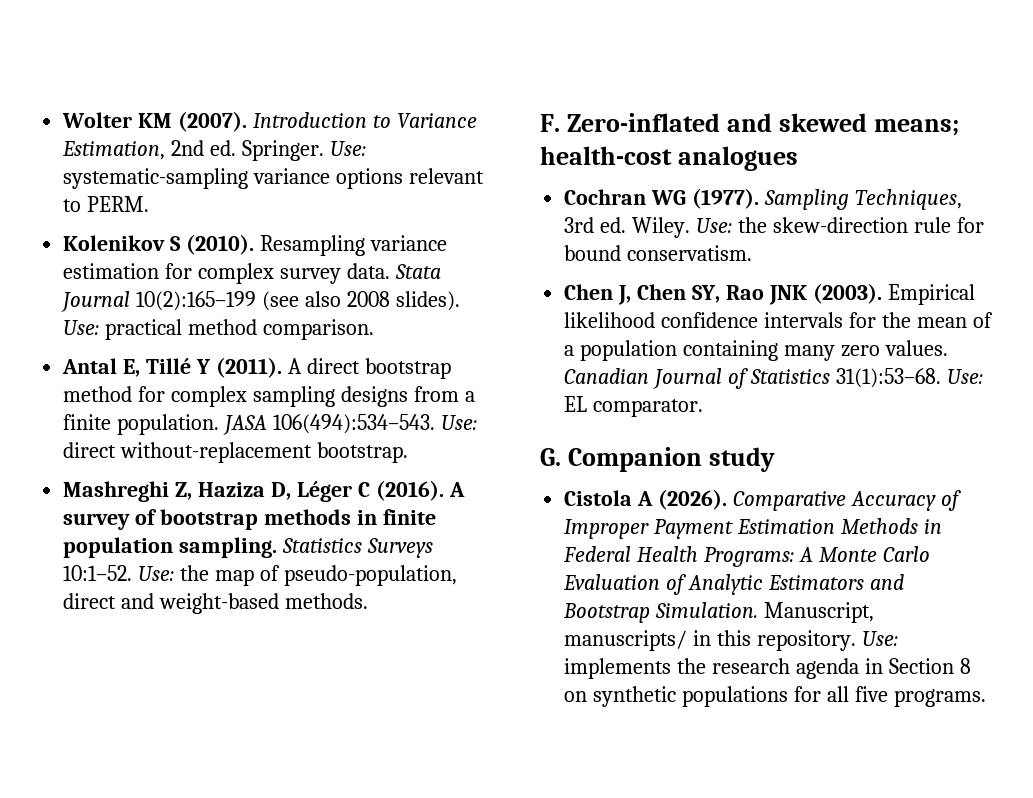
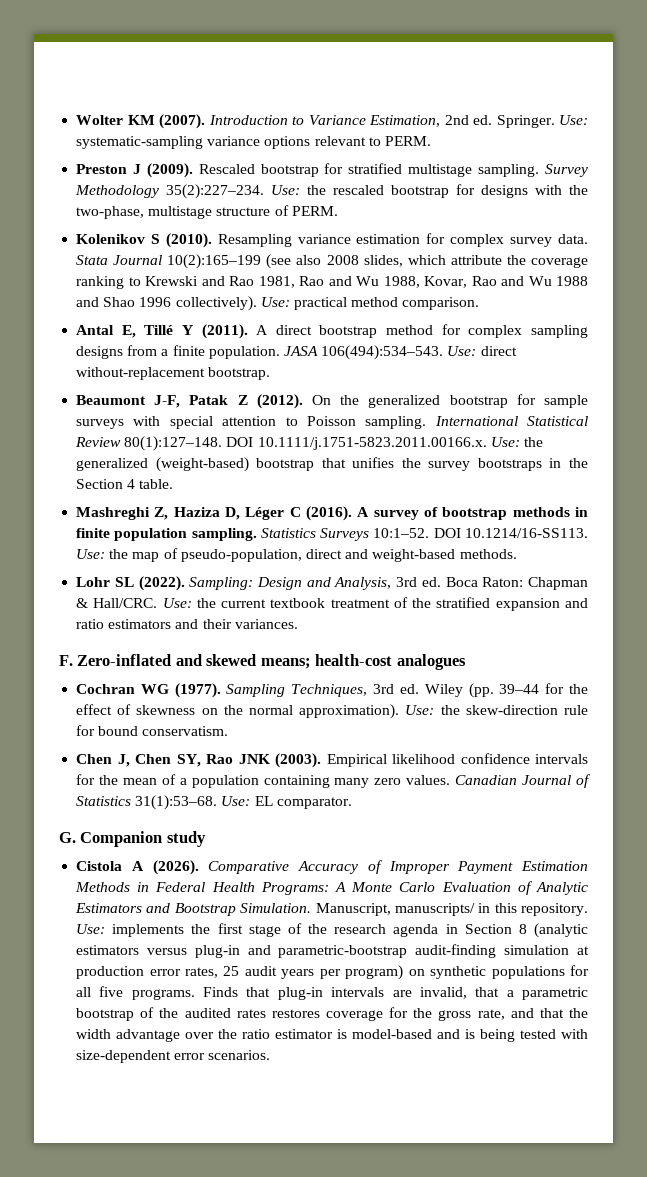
+ Preston J (2009). Rescaled bootstrap for stratified multistage sampling. Survey Methodology 35(2):227–234. Use: the rescaled bootstrap for designs with the two-phase, multistage structure of PERM.
- Stata Journal 10(2):165–199 (see also 2008 slides).
+ Stata Journal 10(2):165–199 (see also 2008 slides, which attribute the coverage ranking to Krewski and Rao 1981, Rao and Wu 1988, Kovar, Rao and Wu 1988 and Shao 1996 collectively).
+ Beaumont J-F, Patak Z (2012). On the generalized bootstrap for sample surveys with special attention to Poisson sampling. International Statistical Review 80(1):127–148. DOI 10.1111/j.1751-5823.2011.00166.x. Use: the generalized (weight-based) bootstrap that unifies the survey bootstraps in the Section 4 table.
- Use: the map of pseudo-population, direct and weight-based methods.
+ DOI 10.1214/16-SS113. Use: the map of pseudo-population, direct and weight-based methods.
+ Lohr SL (2022). Sampling: Design and Analysis, 3rd ed. Boca Raton: Chapman & Hall/CRC. Use: the current textbook treatment of the stratified expansion and ratio estimators and their variances.
- Sampling Techniques, 3rd ed. Wiley.
+ Sampling Techniques, 3rd ed. Wiley (pp. 39–44 for the effect of skewness on the normal approximation).
- Use: implements the research agenda in Section 8 on synthetic populations for all five programs.
+ Use: implements the first stage of the research agenda in Section 8 (analytic estimators versus plug-in and parametric-bootstrap audit-finding simulation at production error rates, 25 audit years per program) on synthetic populations for all five programs.
+ Finds that plug-in intervals are invalid, that a parametric bootstrap of the audited rates restores coverage for the gross rate, and that the width advantage over the ratio estimator is model-based and is being tested with size-dependent error scenarios.

